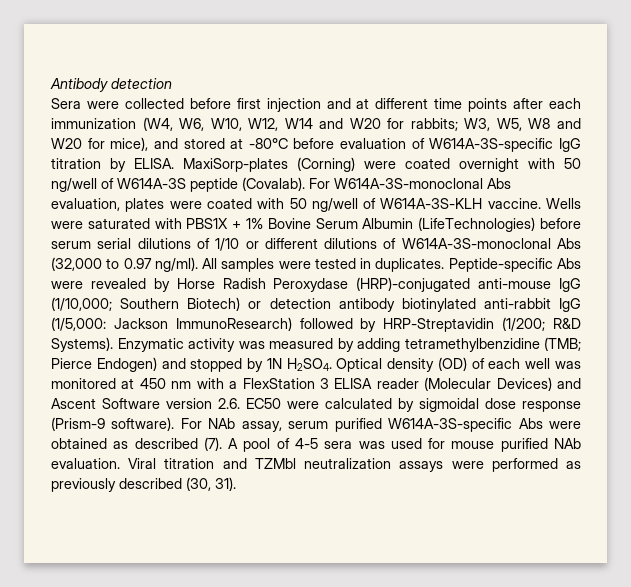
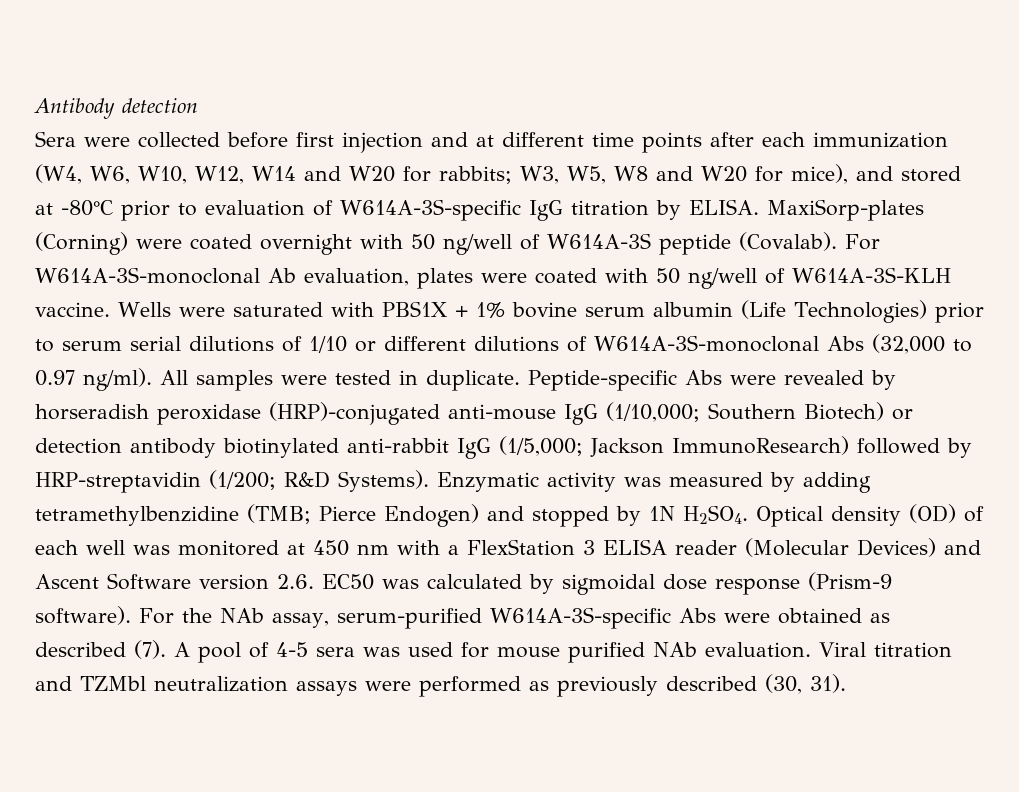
- Sera were collected before first injection and at different time points after each immunization (W4, W6, W10, W12, W14 and W20 for rabbits; W3, W5, W8 and W20 for mice), and stored at -80°C before evaluation of W614A-3S-specific IgG titration by ELISA.
+ Sera were collected before first injection and at different time points after each immunization (W4, W6, W10, W12, W14 and W20 for rabbits; W3, W5, W8 and W20 for mice), and stored at -80°C prior to evaluation of W614A-3S-specific IgG titration by ELISA.
- For W614A-3S-monoclonal Abs evaluation, plates were coated with 50 ng/well of W614A-3S-KLH vaccine.
+ For W614A-3S-monoclonal Ab evaluation, plates were coated with 50 ng/well of W614A-3S-KLH vaccine.
- Wells were saturated with PBS1X + 1% Bovine Serum Albumin (LifeTechnologies) before serum serial dilutions of 1/10 or different dilutions of W614A-3S-monoclonal Abs (32,000 to 0.97 ng/ml).
+ Wells were saturated with PBS1X + 1% bovine serum albumin (Life Technologies) prior to serum serial dilutions of 1/10 or different dilutions of W614A-3S-monoclonal Abs (32,000 to 0.97 ng/ml).
- All samples were tested in duplicates.
+ All samples were tested in duplicate.
- Peptide-specific Abs were revealed by Horse Radish Peroxydase (HRP)-conjugated anti-mouse IgG (1/10,000; Southern Biotech) or detection antibody biotinylated anti-rabbit IgG (1/5,000: Jackson ImmunoResearch) followed by HRP-Streptavidin (1/200; R&D Systems).
+ Peptide-specific Abs were revealed by horseradish peroxidase (HRP)-conjugated anti-mouse IgG (1/10,000; Southern Biotech) or detection antibody biotinylated anti-rabbit IgG (1/5,000; Jackson ImmunoResearch) followed by HRP-streptavidin (1/200; R&D Systems).
- Optical density (OD) of each well was monitored at 450 nm with a FlexStation 3 ELISA reader (Molecular Devices) and Ascent Software version 2.6. EC50 were calculated by sigmoidal dose response (Prism-9 software).
+ Optical density (OD) of each well was monitored at 450 nm with a FlexStation 3 ELISA reader (Molecular Devices) and Ascent Software version 2.6. EC50 was calculated by sigmoidal dose response (Prism-9 software).
- For NAb assay, serum purified W614A-3S-specific Abs were obtained as described (7).
+ For the NAb assay, serum-purified W614A-3S-specific Abs were obtained as described (7).

